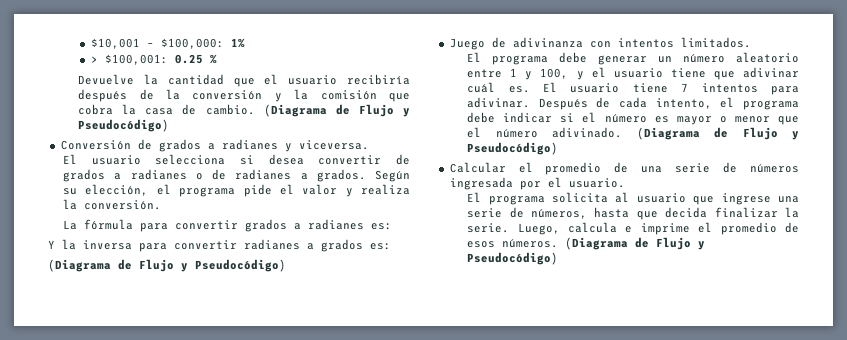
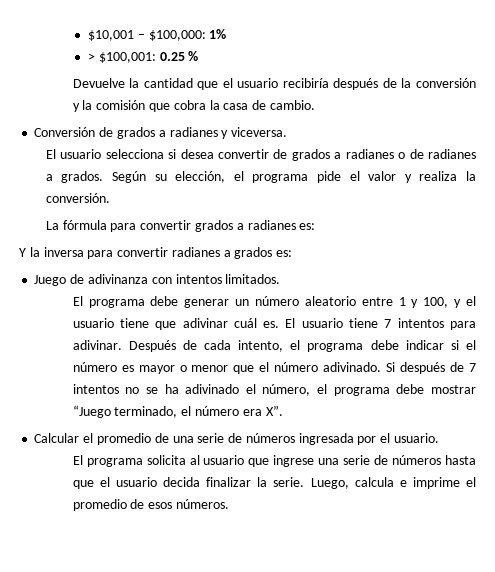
- Devuelve la cantidad que el usuario recibiría después de la conversión y la comisión que cobra la casa de cambio. (Diagrama de Flujo y Pseudocódigo)
+ Devuelve la cantidad que el usuario recibiría después de la conversión y la comisión que cobra la casa de cambio.
  Y la inversa para convertir radianes a grados es:
- (Diagrama de Flujo y Pseudocódigo)
- Después de cada intento, el programa debe indicar si el número es mayor o menor que el número adivinado. (Diagrama de Flujo y Pseudocódigo)
+ Después de cada intento, el programa debe indicar si el número es mayor o menor que el número adivinado. Si después de 7 intentos no se ha adivinado el número, el programa debe mostrar “Juego terminado, el número era X”.
- El programa solicita al usuario que ingrese una serie de números, hasta que decida finalizar la serie.
+ El programa solicita al usuario que ingrese una serie de números hasta que el usuario decida finalizar la serie.
- Luego, calcula e imprime el promedio de esos números. (Diagrama de Flujo y Pseudocódigo)
+ Luego, calcula e imprime el promedio de esos números.

